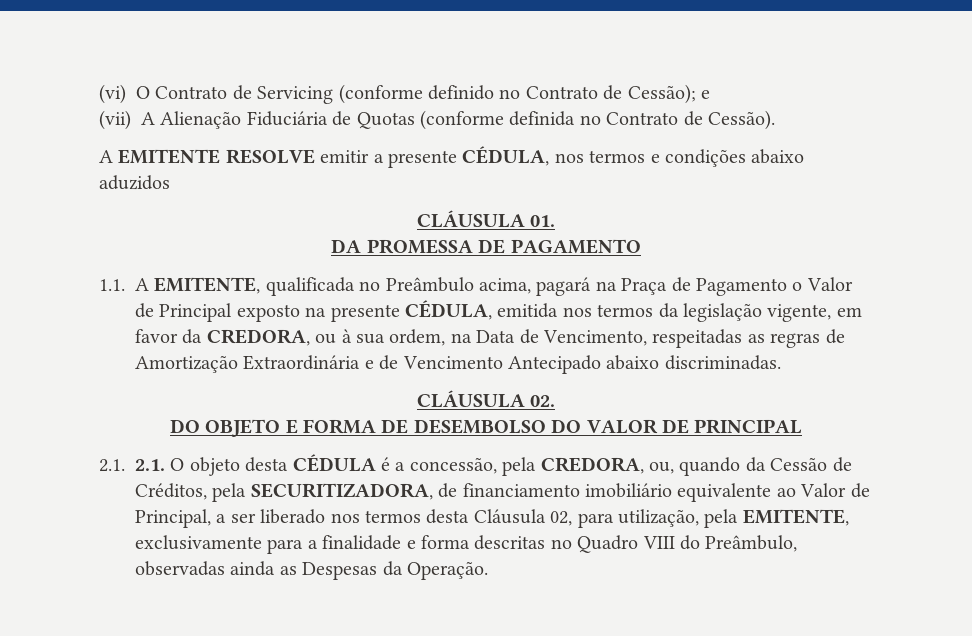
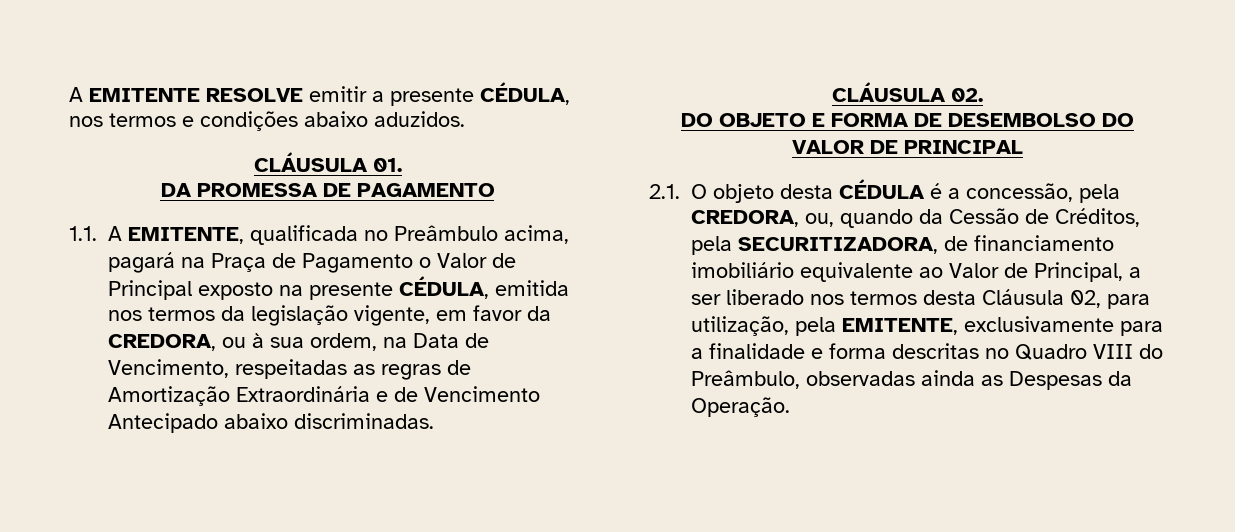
- (vi) O Contrato de Servicing (conforme definido no Contrato de Cessão); e
- (vii) A Alienação Fiduciária de Quotas (conforme definida no Contrato de Cessão).
- A EMITENTE RESOLVE emitir a presente CÉDULA, nos termos e condições abaixo aduzidos
+ A EMITENTE RESOLVE emitir a presente CÉDULA, nos termos e condições abaixo aduzidos.
- 2.1. 2.1. O objeto desta CÉDULA é a concessão, pela CREDORA, ou, quando da Cessão de Créditos, pela SECURITIZADORA, de financiamento imobiliário equivalente ao Valor de Principal, a ser liberado nos termos desta Cláusula 02, para utilização, pela EMITENTE, exclusivamente para a finalidade e forma descritas no Quadro VIII do Preâmbulo, observadas ainda as Despesas da Operação.
+ 2.1. O objeto desta CÉDULA é a concessão, pela CREDORA, ou, quando da Cessão de Créditos, pela SECURITIZADORA, de financiamento imobiliário equivalente ao Valor de Principal, a ser liberado nos termos desta Cláusula 02, para utilização, pela EMITENTE, exclusivamente para a finalidade e forma descritas no Quadro VIII do Preâmbulo, observadas ainda as Despesas da Operação.

